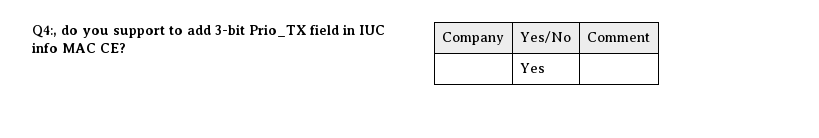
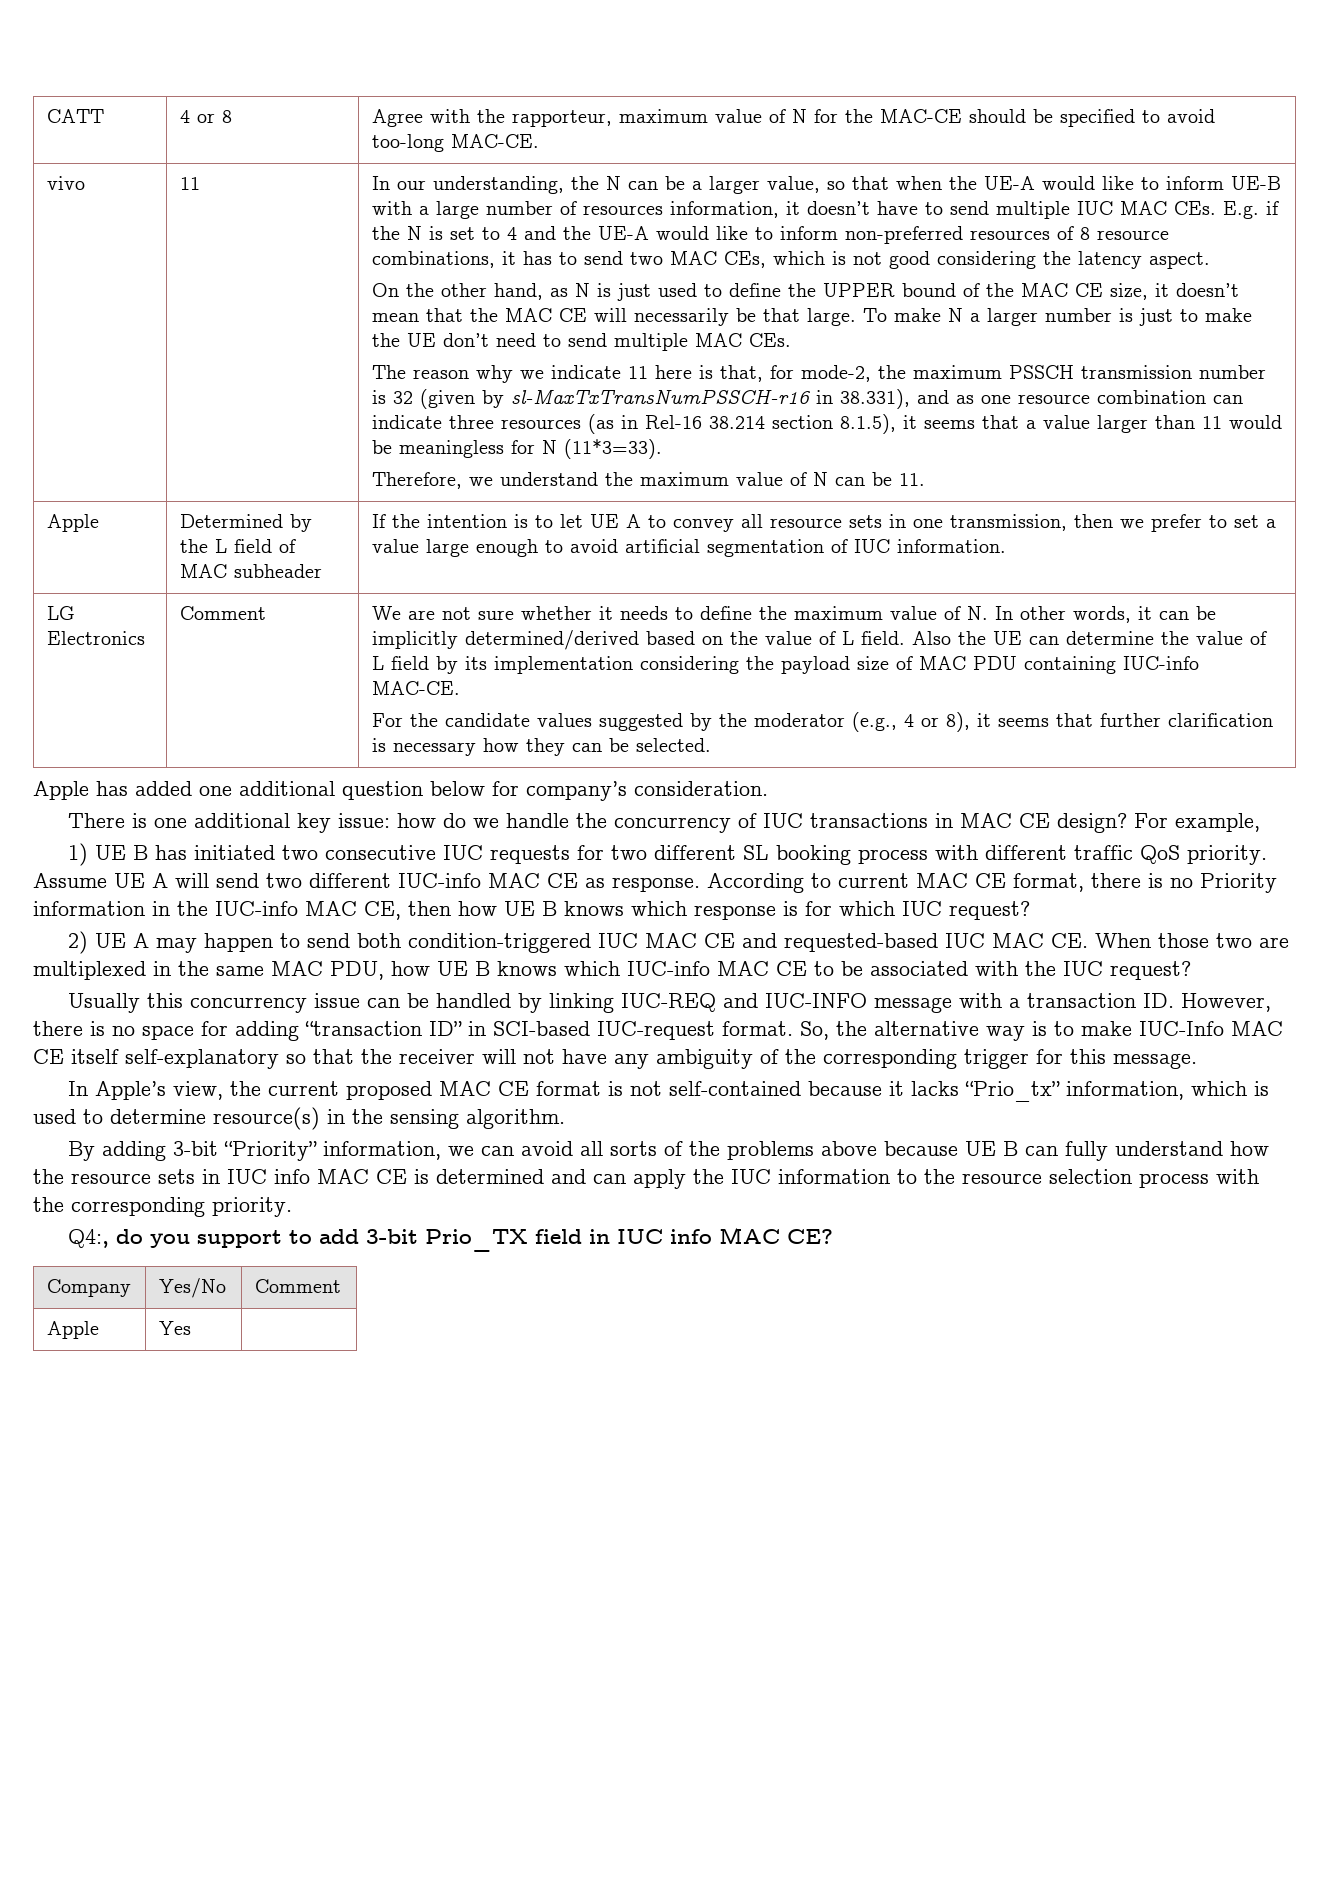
+ CATT | 4 or 8 | Agree with the rapporteur, maximum value of N for the MAC-CE should be specified to avoid too-long MAC-CE.
+ vivo | 11 | In our understanding, the N can be a larger value, so that when the UE-A would like to inform UE-B with a large number of resources information, it doesn’t have to send multiple IUC MAC CEs. E.g. if the N is set to 4 and the UE-A would like to inform non-preferred resources of 8 resource combinations, it has to send two MAC CEs, which is not good considering the latency aspect.
+ On the other hand, as N is just used to define the UPPER bound of the MAC CE size, it doesn’t mean that the MAC CE will necessarily be that large. To make N a larger number is just to make the UE don’t need to send multiple MAC CEs.
+ The reason why we indicate 11 here is that, for mode-2, the maximum PSSCH transmission number is 32 (given by sl-MaxTxTransNumPSSCH-r16 in 38.331), and as one resource combination can indicate three resources (as in Rel-16 38.214 section 8.1.5), it seems that a value larger than 11 would be meaningless for N (11*3=33).
+ Therefore, we understand the maximum value of N can be 11.
+ Apple | Determined by the L field of MAC subheader | If the intention is to let UE A to convey all resource sets in one transmission, then we prefer to set a value large enough to avoid artificial segmentation of IUC information.
+ LG Electronics | Comment | We are not sure whether it needs to define the maximum value of N. In other words, it can be implicitly determined/derived based on the value of L field. Also the UE can determine the value of L field by its implementation considering the payload size of MAC PDU containing IUC-info MAC-CE.
+ For the candidate values suggested by the moderator (e.g., 4 or 8), it seems that further clarification is necessary how they can be selected.
+ Apple has added one additional question below for company’s consideration.
+ There is one additional key issue: how do we handle the concurrency of IUC transactions in MAC CE design? For example,
+ 1) UE B has initiated two consecutive IUC requests for two different SL booking process with different traffic QoS priority. Assume UE A will send two different IUC-info MAC CE as response. According to current MAC CE format, there is no Priority information in the IUC-info MAC CE, then how UE B knows which response is for which IUC request?
+ 2) UE A may happen to send both condition-triggered IUC MAC CE and requested-based IUC MAC CE. When those two are multiplexed in the same MAC PDU, how UE B knows which IUC-info MAC CE to be associated with the IUC request?
+ Usually this concurrency issue can be handled by linking IUC-REQ and IUC-INFO message with a transaction ID. However, there is no space for adding “transaction ID” in SCI-based IUC-request format. So, the alternative way is to make IUC-Info MAC CE itself self-explanatory so that the receiver will not have any ambiguity of the corresponding trigger for this message.
+ In Apple’s view, the current proposed MAC CE format is not self-contained because it lacks “Prio_tx” information, which is used to determine resource(s) in the sensing algorithm.
+ By adding 3-bit “Priority” information, we can avoid all sorts of the problems above because UE B can fully understand how the resource sets in IUC info MAC CE is determined and can apply the IUC information to the resource selection process with the corresponding priority.
- | Yes |
+ Apple | Yes |

